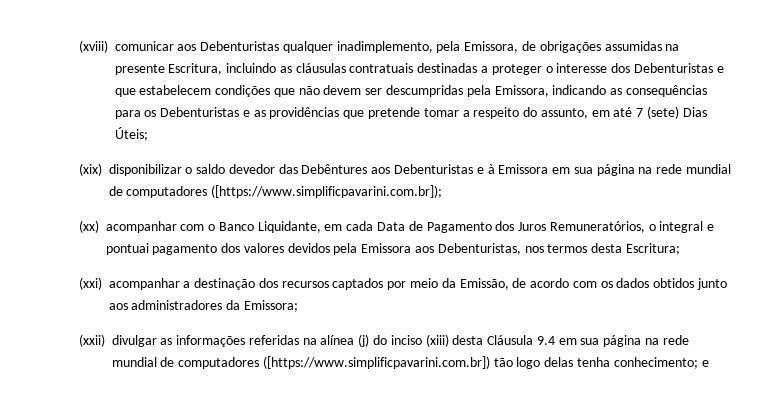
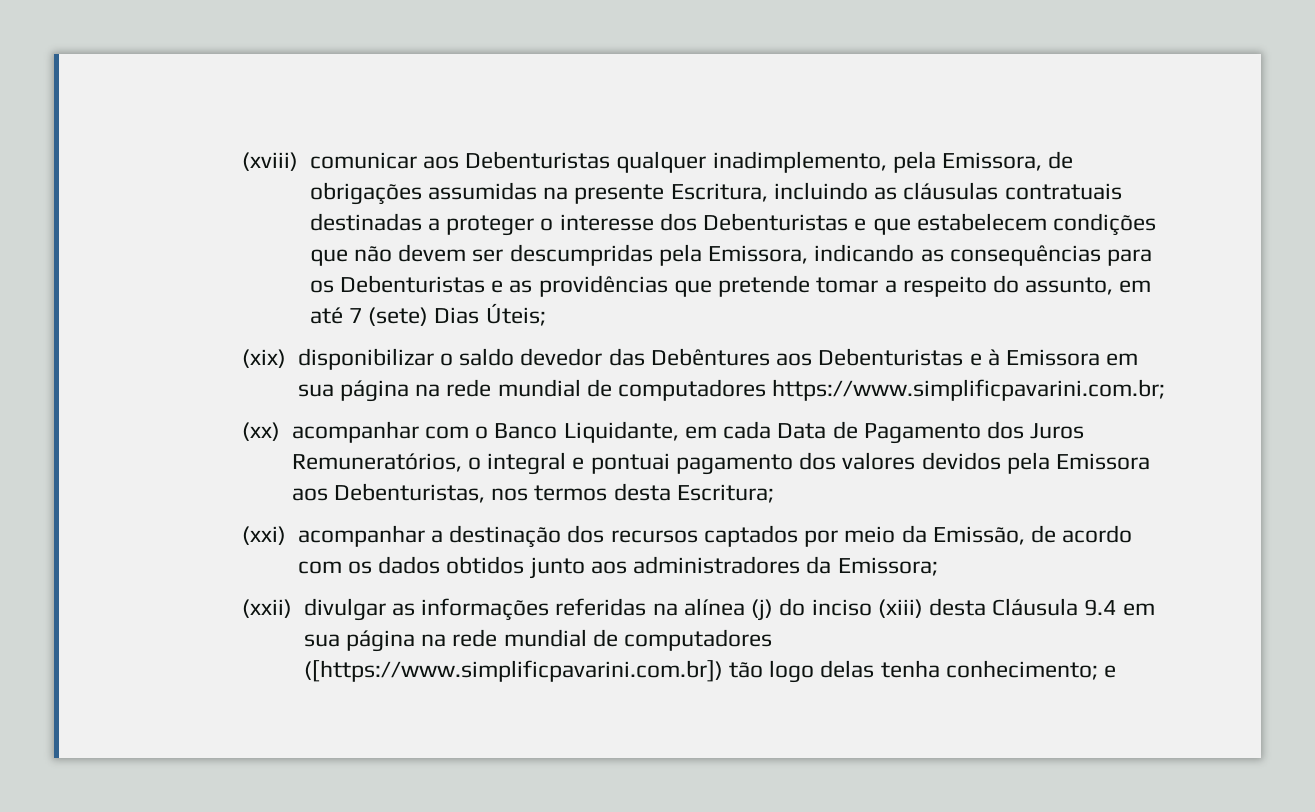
- (xix) disponibilizar o saldo devedor das Debêntures aos Debenturistas e à Emissora em sua página na rede mundial de computadores ([https://www.simplificpavarini.com.br]);
+ (xix) disponibilizar o saldo devedor das Debêntures aos Debenturistas e à Emissora em sua página na rede mundial de computadores https://www.simplificpavarini.com.br;

